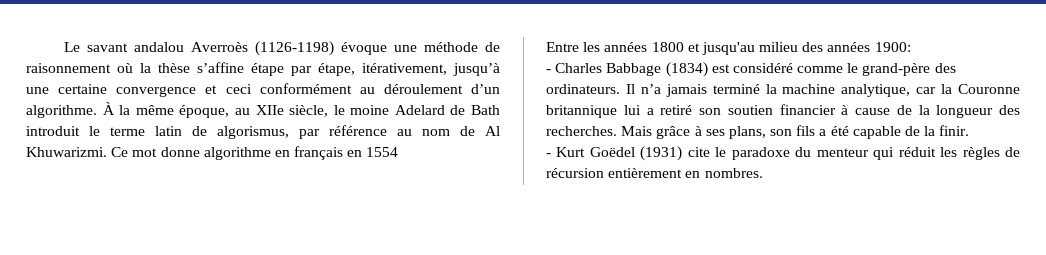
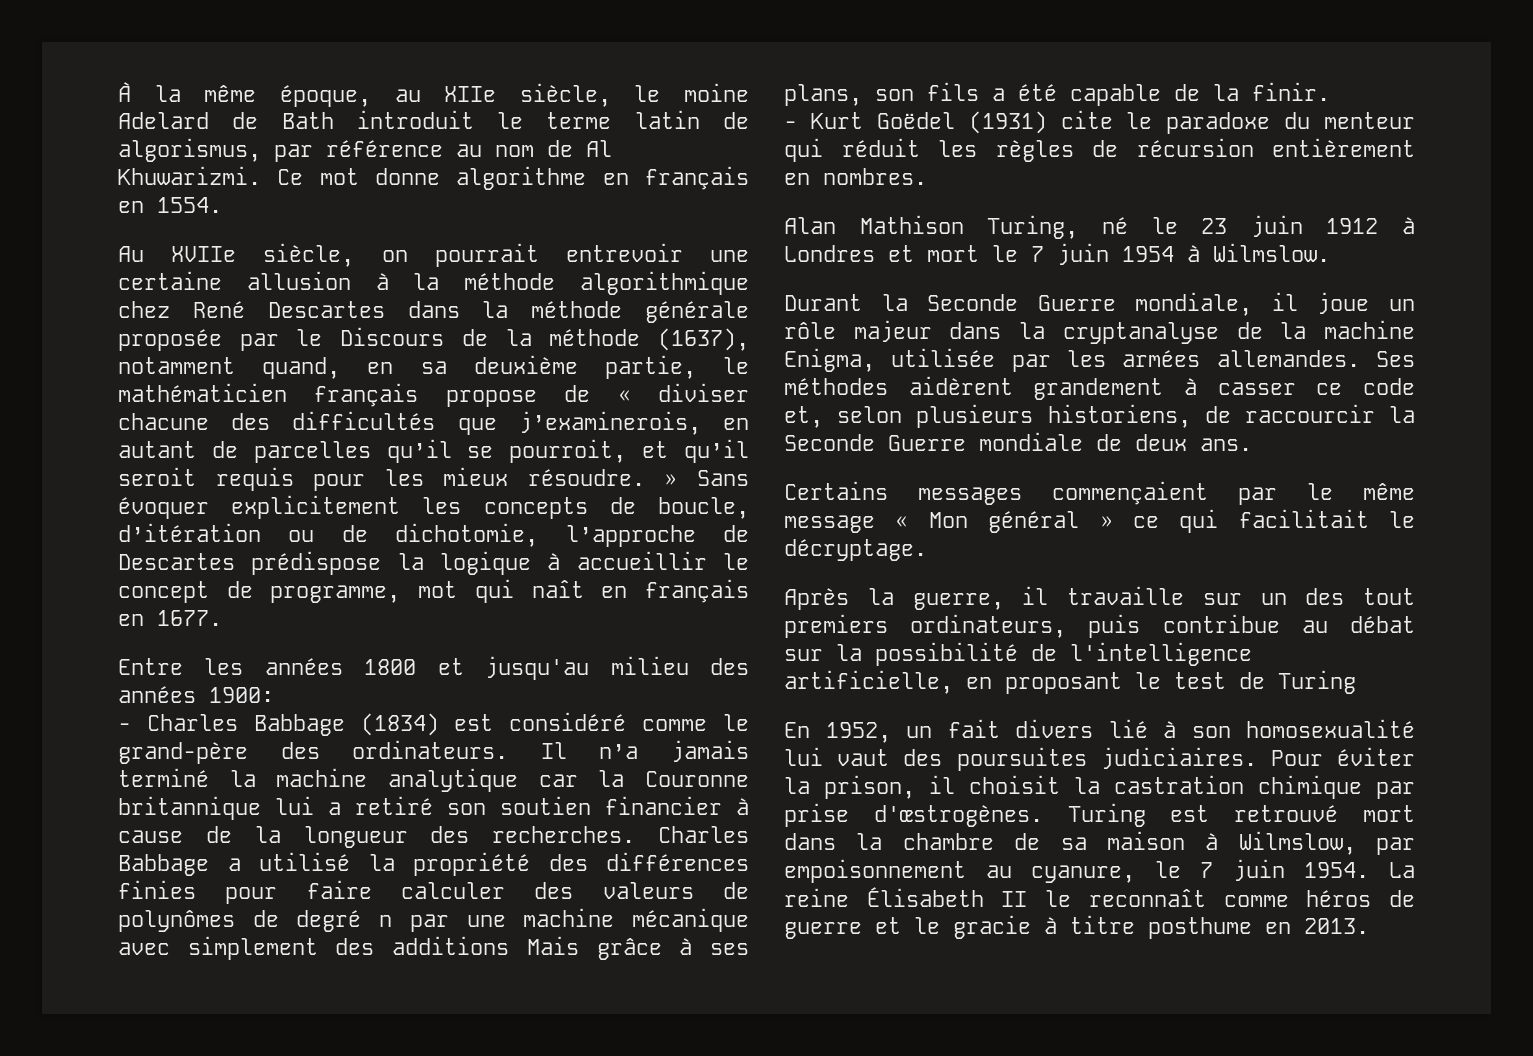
- Le savant andalou Averroès (1126-1198) évoque une méthode de raisonnement où la thèse s’affine étape par étape, itérativement, jusqu’à une certaine convergence et ceci conformément au déroulement d’un algorithme.
- Ce mot donne algorithme en français en 1554
+ Ce mot donne algorithme en français en 1554.
+ Au XVIIe siècle, on pourrait entrevoir une certaine allusion à la méthode algorithmique chez René Descartes dans la méthode générale proposée par le Discours de la méthode (1637), notamment quand, en sa deuxième partie, le mathématicien français propose de « diviser chacune des difficultés que j’examinerois, en autant de parcelles qu’il se pourroit, et qu’il seroit requis pour les mieux résoudre. » Sans évoquer explicitement les concepts de boucle, d’itération ou de dichotomie, l’approche de Descartes prédispose la logique à accueillir le concept de programme, mot qui naît en français en 1677.
- Il n’a jamais terminé la machine analytique, car la Couronne britannique lui a retiré son soutien financier à cause de la longueur des recherches.
+ Il n’a jamais terminé la machine analytique car la Couronne britannique lui a retiré son soutien financier à cause de la longueur des recherches.
- Mais grâce à ses plans, son fils a été capable de la finir.
+ Charles Babbage a utilisé la propriété des différences finies pour faire calculer des valeurs de polynômes de degré n par une machine mécanique avec simplement des additions Mais grâce à ses plans, son fils a été capable de la finir.
+ Alan Mathison Turing, né le 23 juin 1912 à Londres et mort le 7 juin 1954 à Wilmslow.
+ Durant la Seconde Guerre mondiale, il joue un rôle majeur dans la cryptanalyse de la machine Enigma, utilisée par les armées allemandes. Ses méthodes aidèrent grandement à casser ce code et, selon plusieurs historiens, de raccourcir la Seconde Guerre mondiale de deux ans.
+ Certains messages commençaient par le même message « Mon général » ce qui facilitait le décryptage.
+ Après la guerre, il travaille sur un des tout premiers ordinateurs, puis contribue au débat sur la possibilité de l'intelligence artificielle, en proposant le test de Turing
+ En 1952, un fait divers lié à son homosexualité lui vaut des poursuites judiciaires. Pour éviter la prison, il choisit la castration chimique par prise d'œstrogènes. Turing est retrouvé mort dans la chambre de sa maison à Wilmslow, par empoisonnement au cyanure, le 7 juin 1954. La reine Élisabeth II le reconnaît comme héros de guerre et le gracie à titre posthume en 2013.

